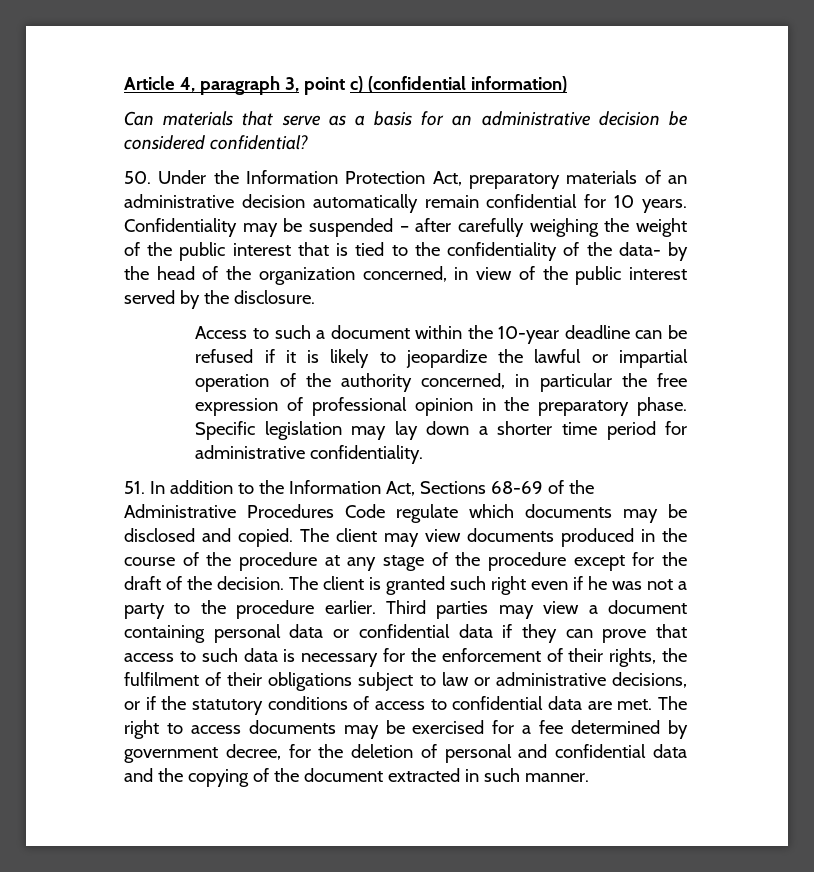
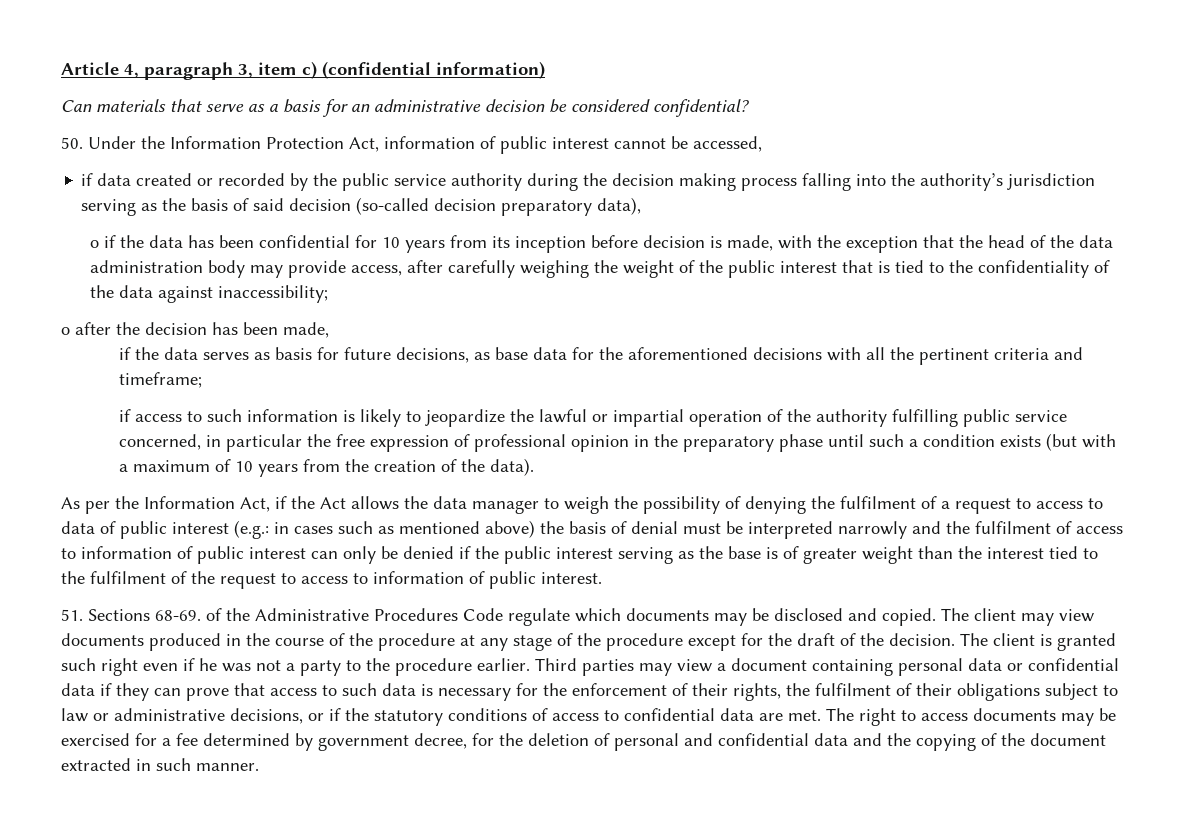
- Article 4, paragraph 3, point c) (confidential information)
+ Article 4, paragraph 3, item c) (confidential information)
- 50. Under the Information Protection Act, preparatory materials of an administrative decision automatically remain confidential for 10 years. Confidentiality may be suspended – after carefully weighing the weight of the public interest that is tied to the confidentiality of the data- by the head of the organization concerned, in view of the public interest served by the disclosure.
- Access to such a document within the 10-year deadline can be refused if it is likely to jeopardize the lawful or impartial operation of the authority concerned, in particular the free expression of professional opinion in the preparatory phase. Specific legislation may lay down a shorter time period for administrative confidentiality.
- 51. In addition to the Information Act, Sections 68-69 of the Administrative Procedures Code regulate which documents may be disclosed and copied.
+ 50. Under the Information Protection Act, information of public interest cannot be accessed,
+ if data created or recorded by the public service authority during the decision making process falling into the authority’s jurisdiction serving as the basis of said decision (so-called decision preparatory data),
+ o if the data has been confidential for 10 years from its inception before decision is made, with the exception that the head of the data administration body may provide access, after carefully weighing the weight of the public interest that is tied to the confidentiality of the data against inaccessibility;
+ o after the decision has been made,
+ if the data serves as basis for future decisions, as base data for the aforementioned decisions with all the pertinent criteria and timeframe;
+ if access to such information is likely to jeopardize the lawful or impartial operation of the authority fulfilling public service concerned, in particular the free expression of professional opinion in the preparatory phase until such a condition exists (but with a maximum of 10 years from the creation of the data).
+ As per the Information Act, if the Act allows the data manager to weigh the possibility of denying the fulfilment of a request to access to data of public interest (e.g.: in cases such as mentioned above) the basis of denial must be interpreted narrowly and the fulfilment of access to information of public interest can only be denied if the public interest serving as the base is of greater weight than the interest tied to the fulfilment of the request to access to information of public interest.
+ 51. Sections 68-69. of the Administrative Procedures Code regulate which documents may be disclosed and copied.

